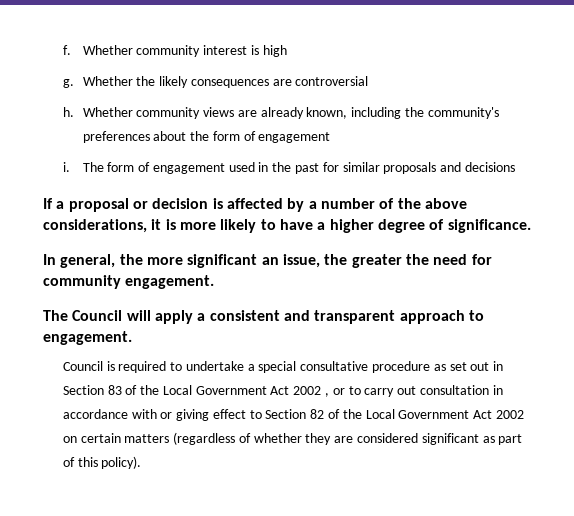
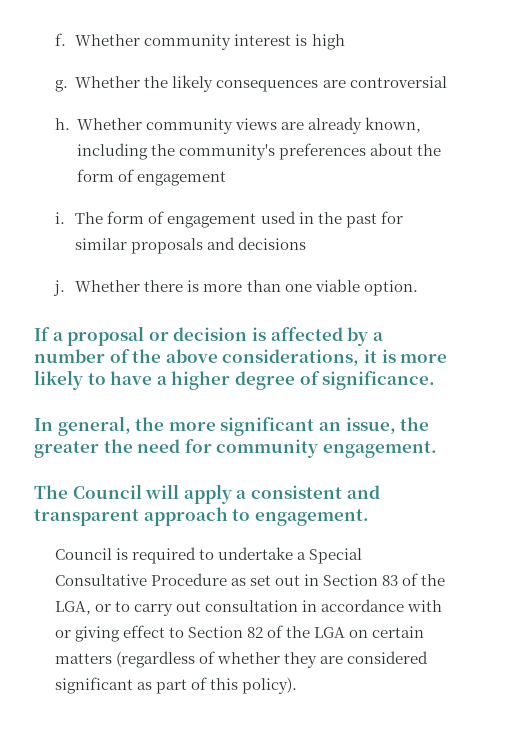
+ j. Whether there is more than one viable option.
- Council is required to undertake a special consultative procedure as set out in Section 83 of the Local Government Act 2002 , or to carry out consultation in accordance with or giving effect to Section 82 of the Local Government Act 2002 on certain matters (regardless of whether they are considered significant as part of this policy).
+ Council is required to undertake a Special Consultative Procedure as set out in Section 83 of the LGA, or to carry out consultation in accordance with or giving effect to Section 82 of the LGA on certain matters (regardless of whether they are considered significant as part of this policy).

